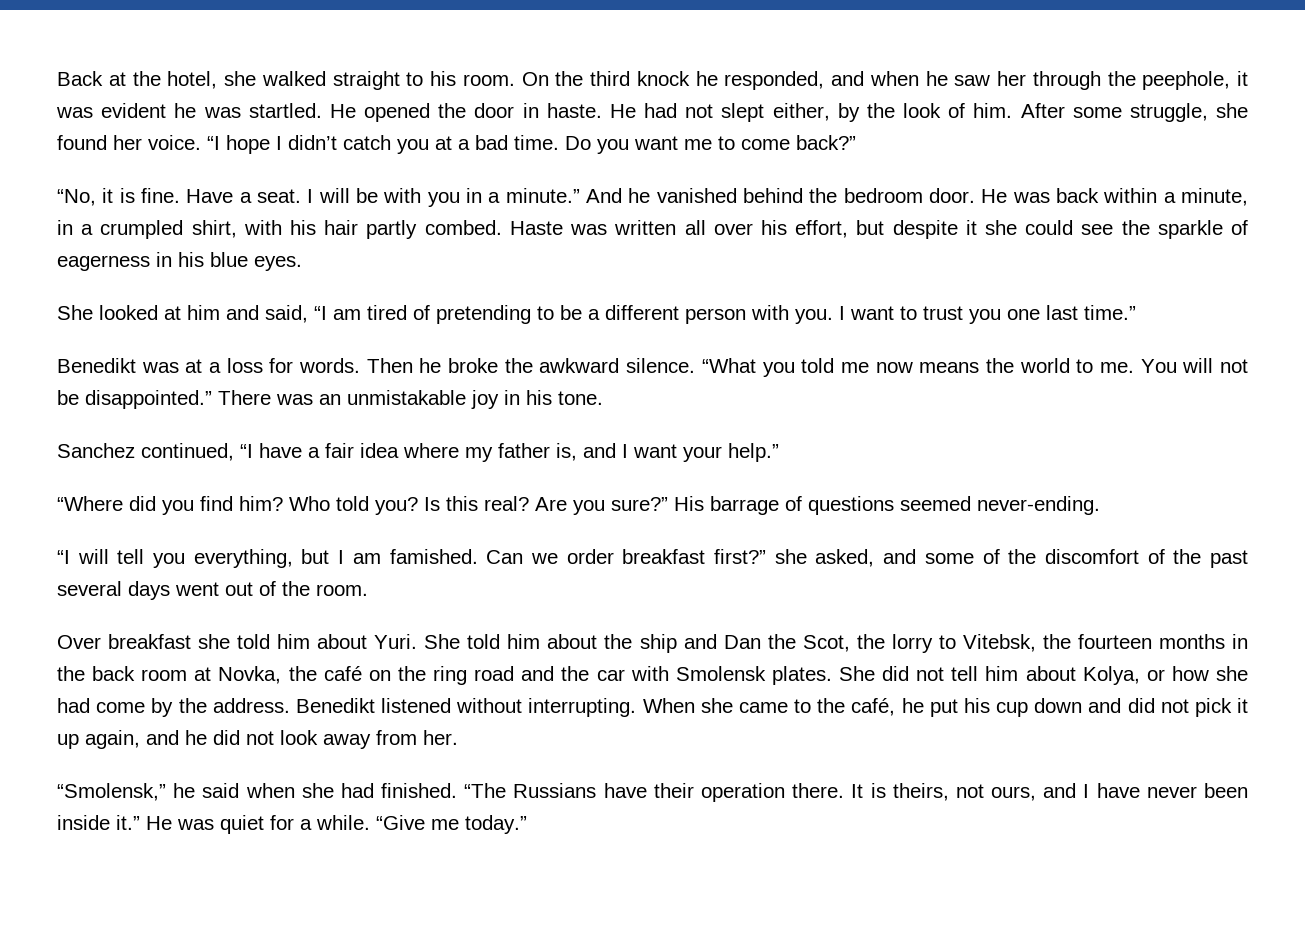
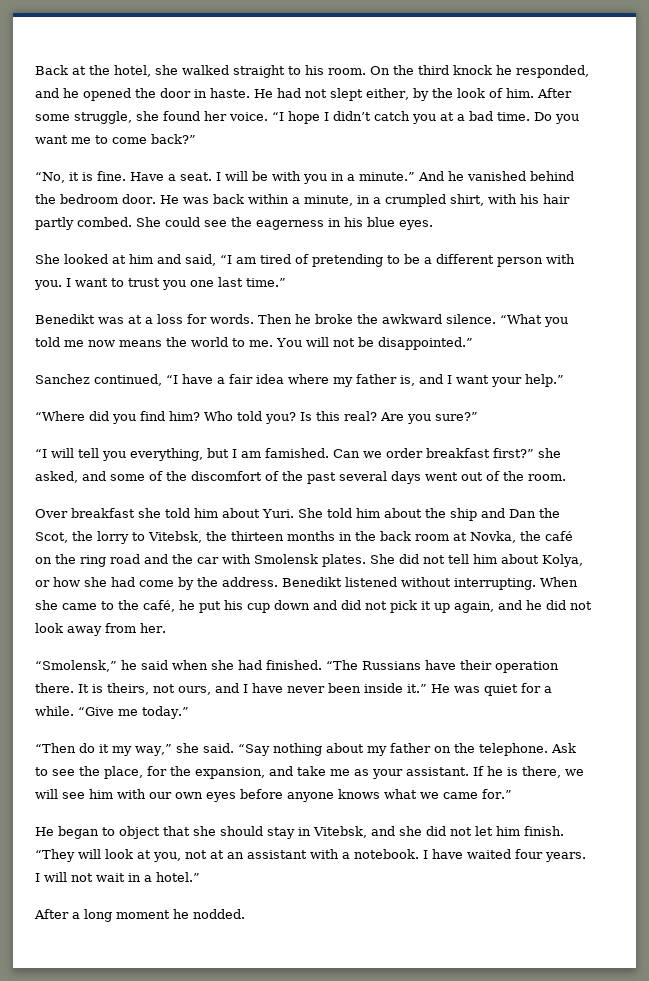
- On the third knock he responded, and when he saw her through the peephole, it was evident he was startled. He opened the door in haste.
+ On the third knock he responded, and he opened the door in haste.
- Haste was written all over his effort, but despite it she could see the sparkle of eagerness in his blue eyes.
+ She could see the eagerness in his blue eyes.
- There was an unmistakable joy in his tone.
- His barrage of questions seemed never-ending.
- She told him about the ship and Dan the Scot, the lorry to Vitebsk, the fourteen months in the back room at Novka, the café on the ring road and the car with Smolensk plates.
+ She told him about the ship and Dan the Scot, the lorry to Vitebsk, the thirteen months in the back room at Novka, the café on the ring road and the car with Smolensk plates.
+ “Then do it my way,” she said. “Say nothing about my father on the telephone. Ask to see the place, for the expansion, and take me as your assistant. If he is there, we will see him with our own eyes before anyone knows what we came for.”
+ He began to object that she should stay in Vitebsk, and she did not let him finish. “They will look at you, not at an assistant with a notebook. I have waited four years. I will not wait in a hotel.”
+ After a long moment he nodded.

